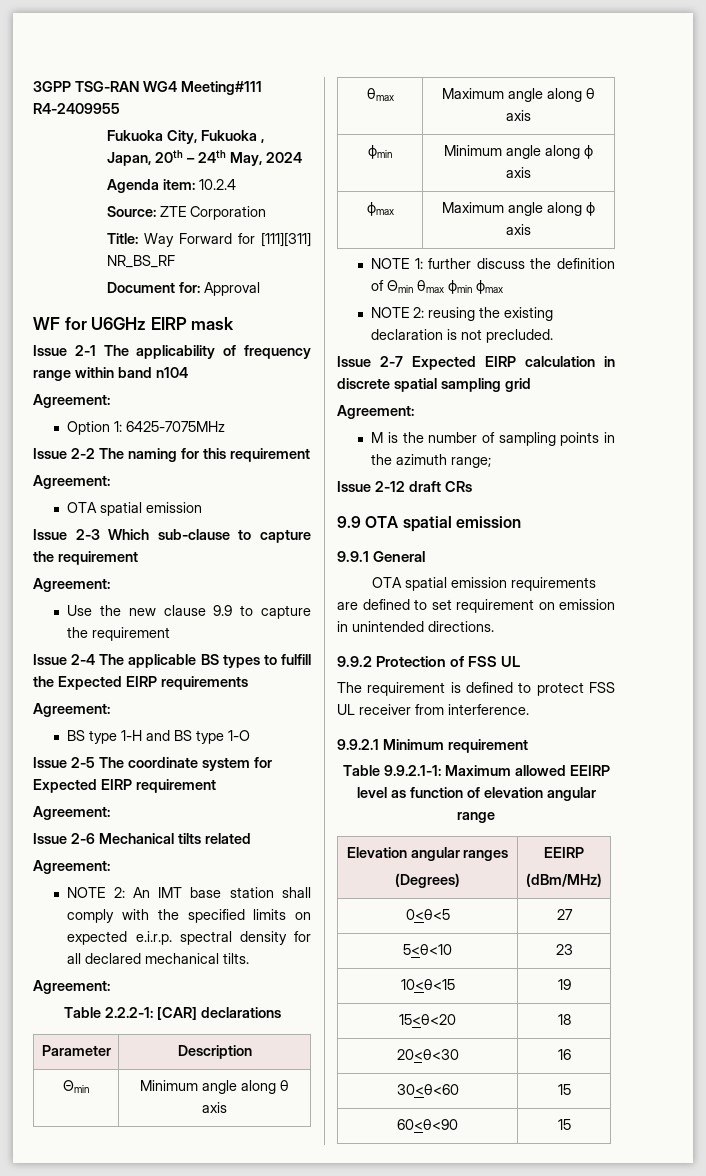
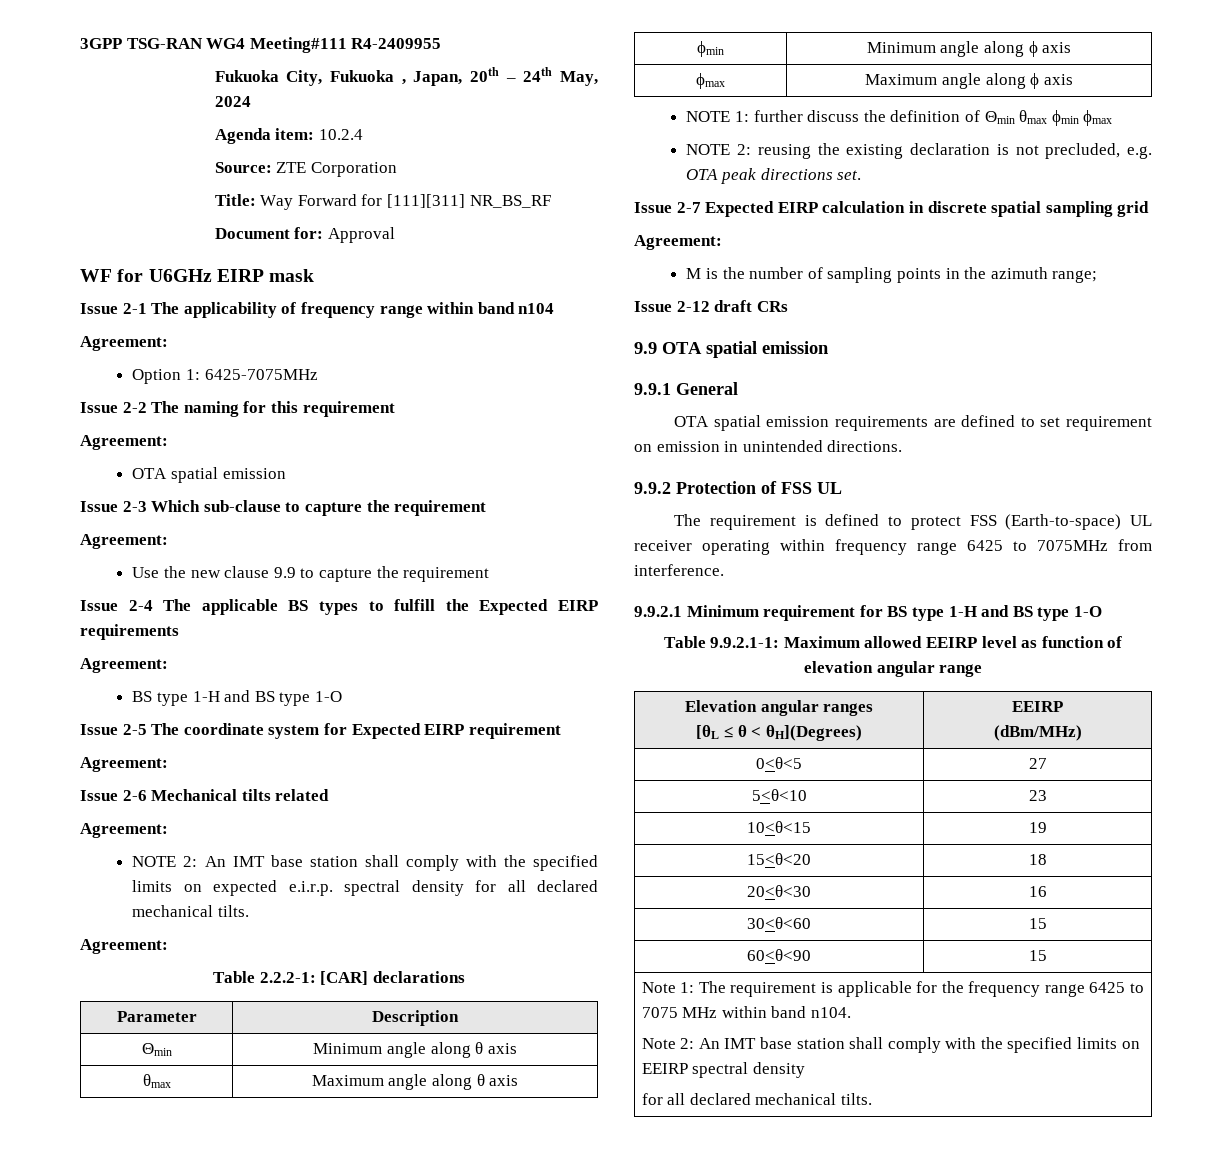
- NOTE 2: reusing the existing declaration is not precluded.
+ NOTE 2: reusing the existing declaration is not precluded, e.g. OTA peak directions set.
- The requirement is defined to protect FSS UL receiver from interference.
+ The requirement is defined to protect FSS (Earth-to-space) UL receiver operating within frequency range 6425 to 7075MHz from interference.
- 9.9.2.1 Minimum requirement
+ 9.9.2.1 Minimum requirement for BS type 1-H and BS type 1-O
  Elevation angular ranges
- (Degrees) | EEIRP
+ [θL ≤ θ < θH](Degrees) | EEIRP
+ Note 1: The requirement is applicable for the frequency range 6425 to 7075 MHz within band n104.
+ Note 2: An IMT base station shall comply with the specified limits on EEIRP spectral density
+ for all declared mechanical tilts.

